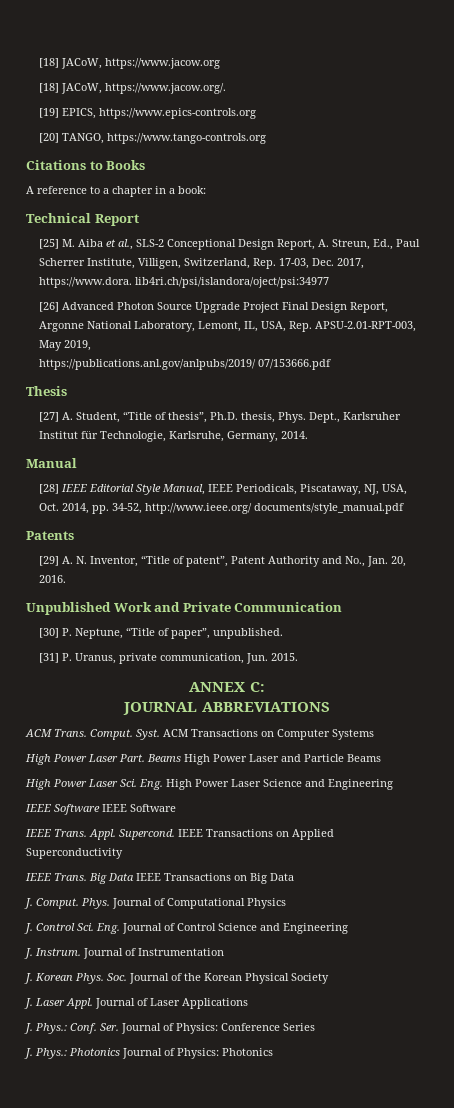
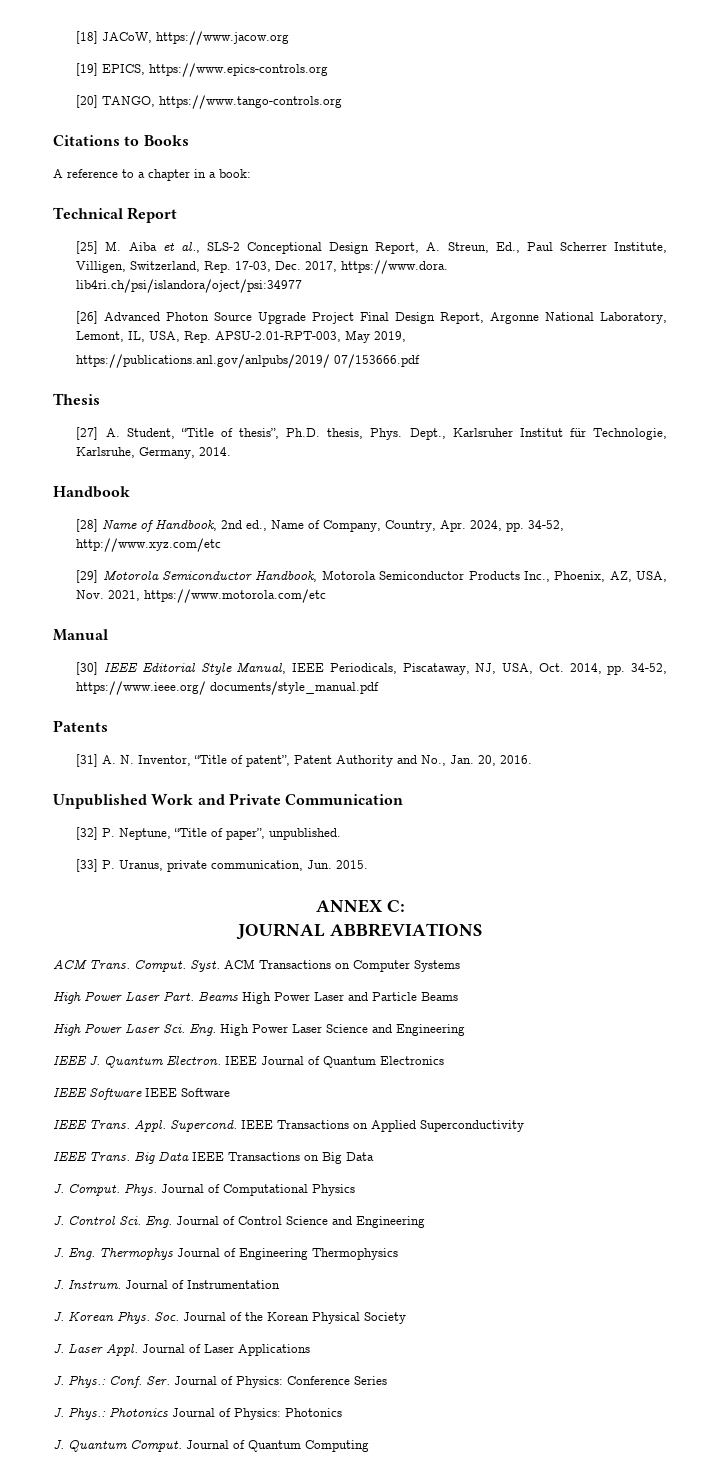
- [18] JACoW, https://www.jacow.org/.
+ Handbook
+ [28] Name of Handbook, 2nd ed., Name of Company, Country, Apr. 2024, pp. 34-52, http://www.xyz.com/etc
+ [29] Motorola Semiconductor Handbook, Motorola Semiconductor Products Inc., Phoenix, AZ, USA, Nov. 2021, https://www.motorola.com/etc
- [28] IEEE Editorial Style Manual, IEEE Periodicals, Piscataway, NJ, USA, Oct. 2014, pp. 34-52, http://www.ieee.org/ documents/style_manual.pdf
+ [30] IEEE Editorial Style Manual, IEEE Periodicals, Piscataway, NJ, USA, Oct. 2014, pp. 34-52, https://www.ieee.org/ documents/style_manual.pdf
- [29] A. N. Inventor, “Title of patent”, Patent Authority and No., Jan. 20, 2016.
+ [31] A. N. Inventor, “Title of patent”, Patent Authority and No., Jan. 20, 2016.
- [30] P. Neptune, “Title of paper”, unpublished.
+ [32] P. Neptune, “Title of paper”, unpublished.
- [31] P. Uranus, private communication, Jun. 2015.
+ [33] P. Uranus, private communication, Jun. 2015.
+ IEEE J. Quantum Electron. IEEE Journal of Quantum Electronics
+ J. Eng. Thermophys Journal of Engineering Thermophysics
+ J. Quantum Comput. Journal of Quantum Computing

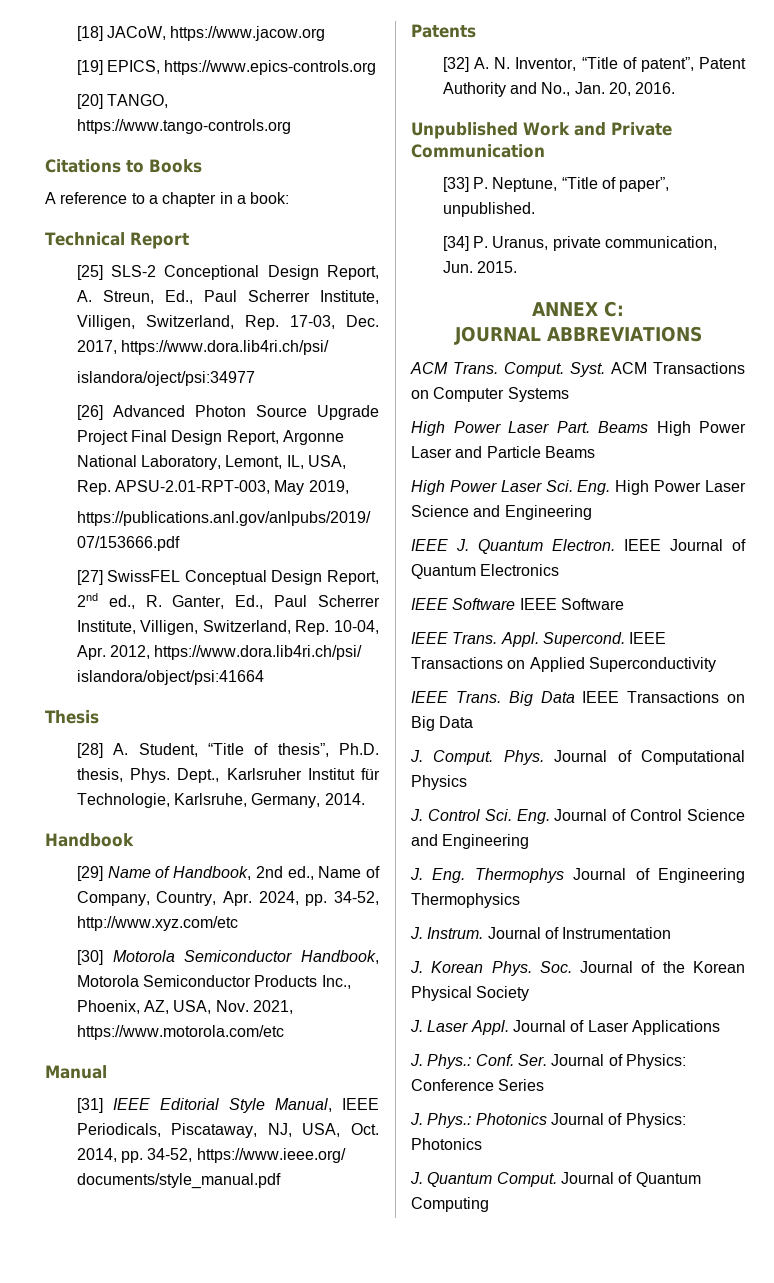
- [25] M. Aiba et al., SLS-2 Conceptional Design Report, A. Streun, Ed., Paul Scherrer Institute, Villigen, Switzerland, Rep. 17-03, Dec. 2017, https://www.dora. lib4ri.ch/psi/islandora/oject/psi:34977
+ [25] SLS-2 Conceptional Design Report, A. Streun, Ed., Paul Scherrer Institute, Villigen, Switzerland, Rep. 17-03, Dec. 2017, https://www.dora.lib4ri.ch/psi/
+ islandora/oject/psi:34977
+ [27] SwissFEL Conceptual Design Report, 2nd ed., R. Ganter, Ed., Paul Scherrer Institute, Villigen, Switzerland, Rep. 10-04, Apr. 2012, https://www.dora.lib4ri.ch/psi/ islandora/object/psi:41664
- [27] A. Student, “Title of thesis”, Ph.D. thesis, Phys.
+ [28] A. Student, “Title of thesis”, Ph.D. thesis, Phys.
- [28] Name of Handbook, 2nd ed., Name of Company, Country, Apr. 2024, pp. 34-52, http://www.xyz.com/etc
+ [29] Name of Handbook, 2nd ed., Name of Company, Country, Apr. 2024, pp. 34-52, http://www.xyz.com/etc
- [29] Motorola Semiconductor Handbook, Motorola Semiconductor Products Inc., Phoenix, AZ, USA, Nov. 2021, https://www.motorola.com/etc
+ [30] Motorola Semiconductor Handbook, Motorola Semiconductor Products Inc., Phoenix, AZ, USA, Nov. 2021, https://www.motorola.com/etc
- [30] IEEE Editorial Style Manual, IEEE Periodicals, Piscataway, NJ, USA, Oct. 2014, pp. 34-52, https://www.ieee.org/ documents/style_manual.pdf
+ [31] IEEE Editorial Style Manual, IEEE Periodicals, Piscataway, NJ, USA, Oct. 2014, pp. 34-52, https://www.ieee.org/ documents/style_manual.pdf
- [31] A. N. Inventor, “Title of patent”, Patent Authority and No., Jan. 20, 2016.
+ [32] A. N. Inventor, “Title of patent”, Patent Authority and No., Jan. 20, 2016.
- [32] P. Neptune, “Title of paper”, unpublished.
+ [33] P. Neptune, “Title of paper”, unpublished.
- [33] P. Uranus, private communication, Jun. 2015.
+ [34] P. Uranus, private communication, Jun. 2015.

